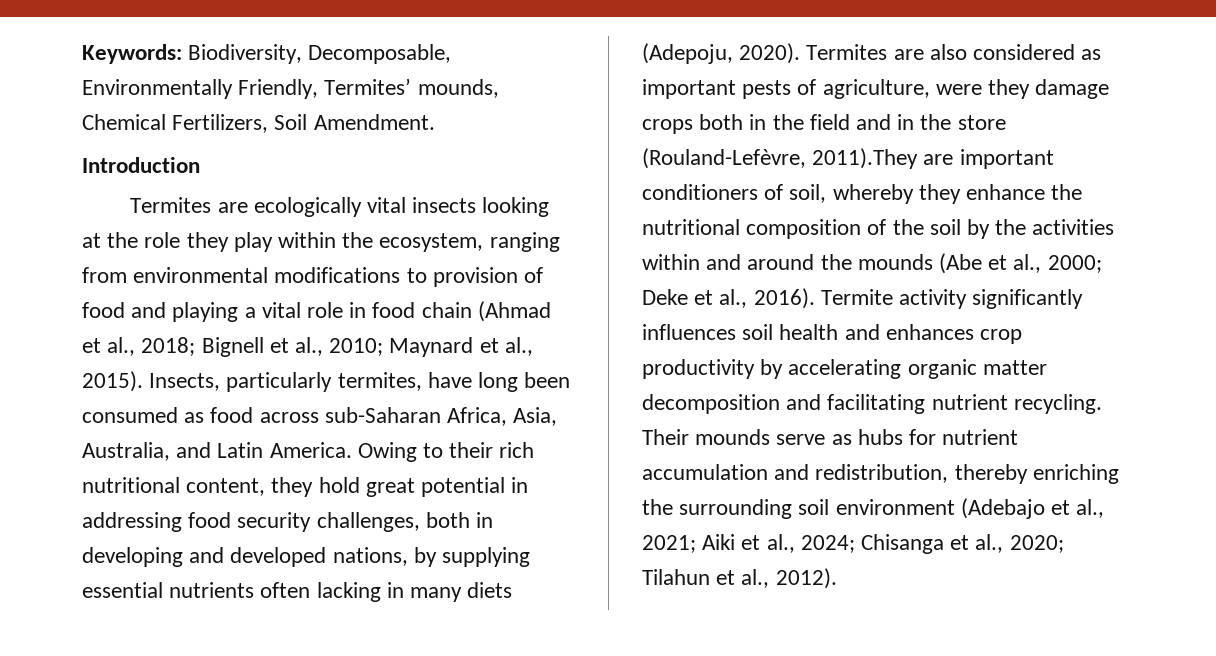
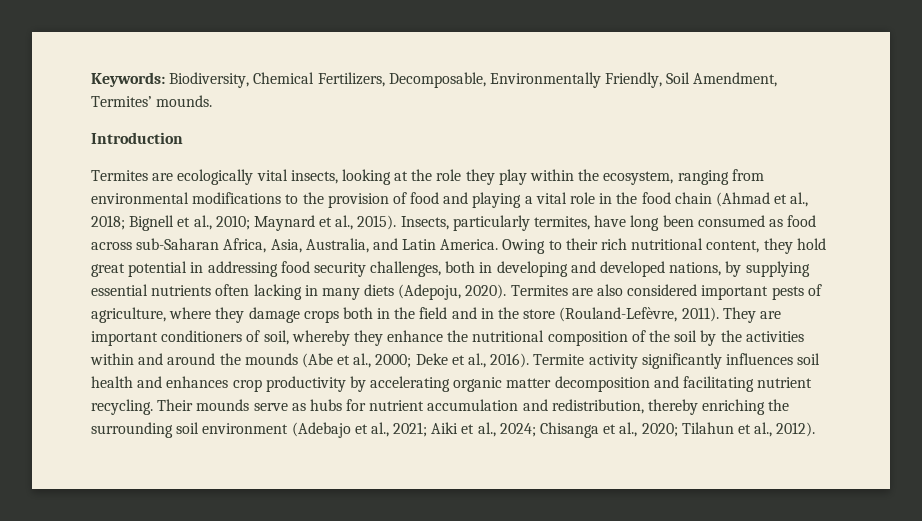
- Keywords: Biodiversity, Decomposable, Environmentally Friendly, Termites’ mounds, Chemical Fertilizers, Soil Amendment.
+ Keywords: Biodiversity, Chemical Fertilizers, Decomposable, Environmentally Friendly, Soil Amendment, Termites’ mounds.
- Termites are ecologically vital insects looking at the role they play within the ecosystem, ranging from environmental modifications to provision of food and playing a vital role in food chain (Ahmad et al., 2018; Bignell et al., 2010; Maynard et al., 2015).
+ Termites are ecologically vital insects, looking at the role they play within the ecosystem, ranging from environmental modifications to the provision of food and playing a vital role in the food chain (Ahmad et al., 2018; Bignell et al., 2010; Maynard et al., 2015).
- Termites are also considered as important pests of agriculture, were they damage crops both in the field and in the store (Rouland-Lefèvre, 2011).They are important conditioners of soil, whereby they enhance the nutritional composition of the soil by the activities within and around the mounds (Abe et al., 2000; Deke et al., 2016).
+ Termites are also considered important pests of agriculture, where they damage crops both in the field and in the store (Rouland-Lefèvre, 2011). They are important conditioners of soil, whereby they enhance the nutritional composition of the soil by the activities within and around the mounds (Abe et al., 2000; Deke et al., 2016).

